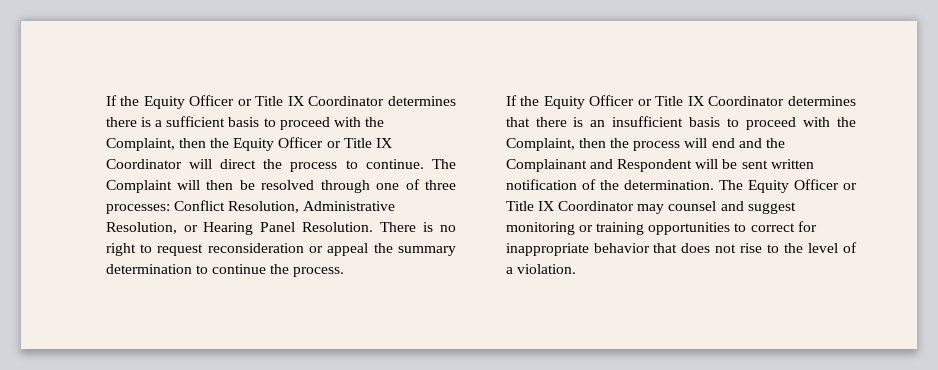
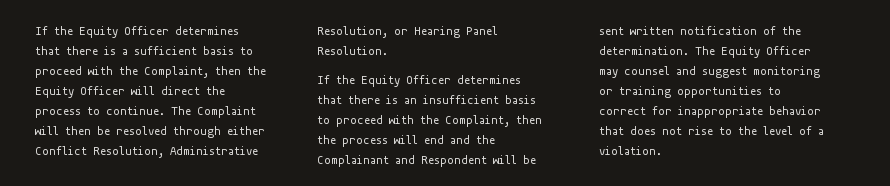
- If the Equity Officer or Title IX Coordinator determines there is a sufficient basis to proceed with the Complaint, then the Equity Officer or Title IX Coordinator will direct the process to continue.
+ If the Equity Officer determines that there is a sufficient basis to proceed with the Complaint, then the Equity Officer will direct the process to continue.
- The Complaint will then be resolved through one of three processes: Conflict Resolution, Administrative Resolution, or Hearing Panel Resolution. There is no right to request reconsideration or appeal the summary determination to continue the process.
- If the Equity Officer or Title IX Coordinator determines that there is an insufficient basis to proceed with the Complaint, then the process will end and the Complainant and Respondent will be sent written notification of the determination.
+ The Complaint will then be resolved through either Conflict Resolution, Administrative Resolution, or Hearing Panel Resolution.
+ If the Equity Officer determines that there is an insufficient basis to proceed with the Complaint, then the process will end and the Complainant and Respondent will be sent written notification of the determination.
- The Equity Officer or Title IX Coordinator may counsel and suggest monitoring or training opportunities to correct for inappropriate behavior that does not rise to the level of a violation.
+ The Equity Officer may counsel and suggest monitoring or training opportunities to correct for inappropriate behavior that does not rise to the level of a violation.

